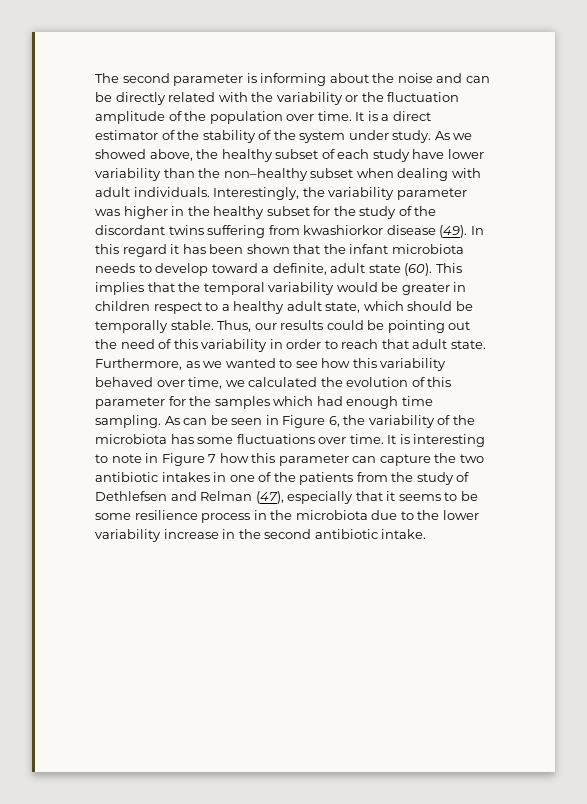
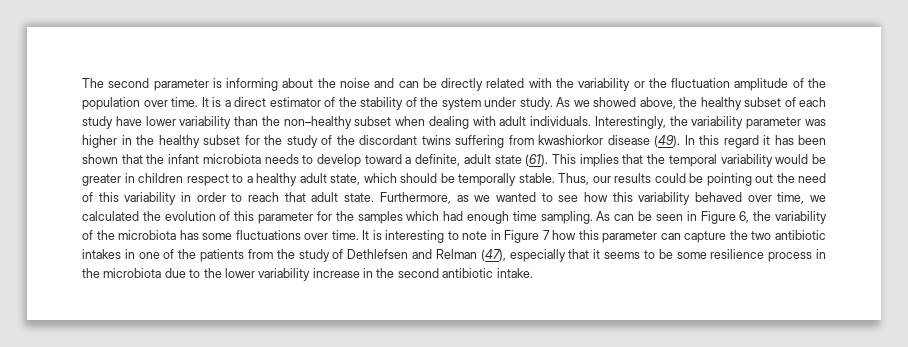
- In this regard it has been shown that the infant microbiota needs to develop toward a definite, adult state (60).
+ In this regard it has been shown that the infant microbiota needs to develop toward a definite, adult state (61).

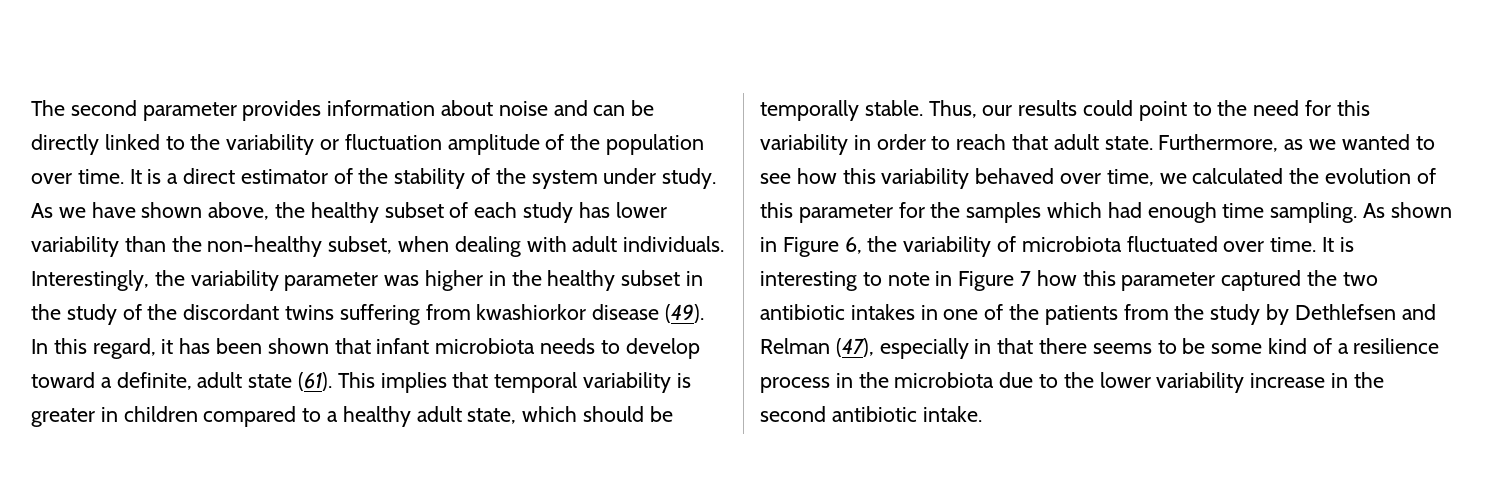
- The second parameter is informing about the noise and can be directly related with the variability or the fluctuation amplitude of the population over time.
+ The second parameter provides information about noise and can be directly linked to the variability or fluctuation amplitude of the population over time.
- As we showed above, the healthy subset of each study have lower variability than the non–healthy subset when dealing with adult individuals.
+ As we have shown above, the healthy subset of each study has lower variability than the non–healthy subset, when dealing with adult individuals.
- Interestingly, the variability parameter was higher in the healthy subset for the study of the discordant twins suffering from kwashiorkor disease (49).
+ Interestingly, the variability parameter was higher in the healthy subset in the study of the discordant twins suffering from kwashiorkor disease (49).
- In this regard it has been shown that the infant microbiota needs to develop toward a definite, adult state (61).
+ In this regard, it has been shown that infant microbiota needs to develop toward a definite, adult state (61).
- This implies that the temporal variability would be greater in children respect to a healthy adult state, which should be temporally stable.
+ This implies that temporal variability is greater in children compared to a healthy adult state, which should be temporally stable.
- Thus, our results could be pointing out the need of this variability in order to reach that adult state.
+ Thus, our results could point to the need for this variability in order to reach that adult state.
- As can be seen in Figure 6, the variability of the microbiota has some fluctuations over time.
+ As shown in Figure 6, the variability of microbiota fluctuated over time.
- It is interesting to note in Figure 7 how this parameter can capture the two antibiotic intakes in one of the patients from the study of Dethlefsen and Relman (47), especially that it seems to be some resilience process in the microbiota due to the lower variability increase in the second antibiotic intake.
+ It is interesting to note in Figure 7 how this parameter captured the two antibiotic intakes in one of the patients from the study by Dethlefsen and Relman (47), especially in that there seems to be some kind of a resilience process in the microbiota due to the lower variability increase in the second antibiotic intake.

